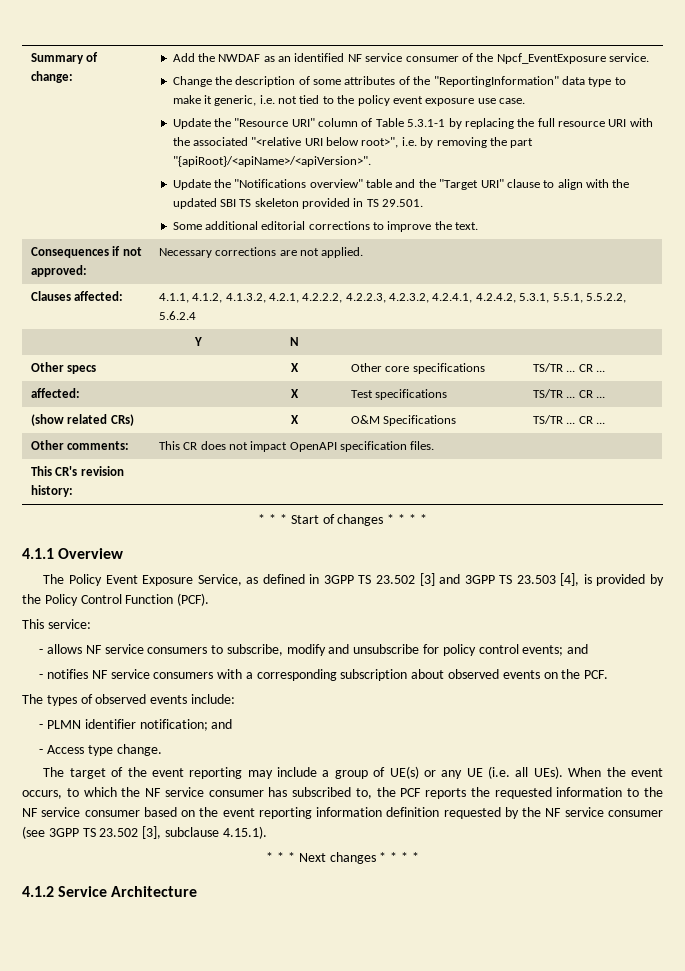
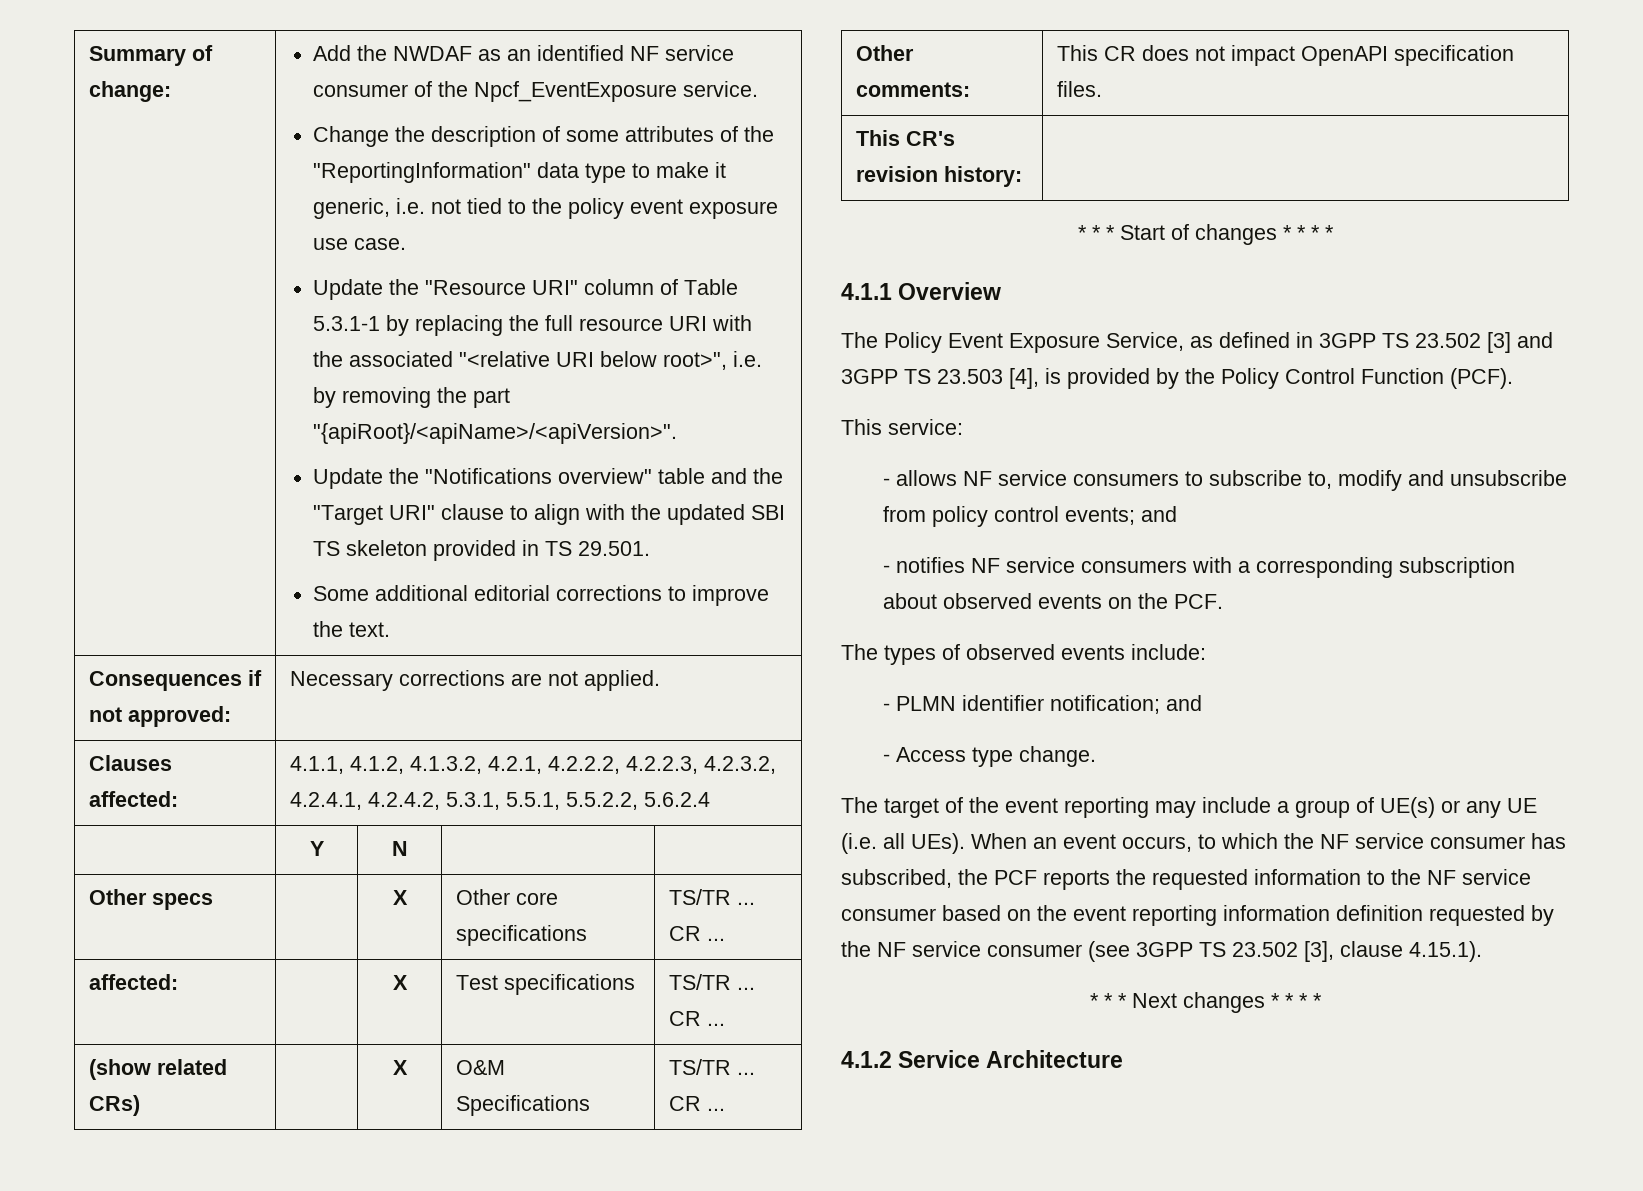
- - allows NF service consumers to subscribe, modify and unsubscribe for policy control events; and
+ - allows NF service consumers to subscribe to, modify and unsubscribe from policy control events; and
- When the event occurs, to which the NF service consumer has subscribed to, the PCF reports the requested information to the NF service consumer based on the event reporting information definition requested by the NF service consumer (see 3GPP TS 23.502 [3], subclause 4.15.1).
+ When an event occurs, to which the NF service consumer has subscribed, the PCF reports the requested information to the NF service consumer based on the event reporting information definition requested by the NF service consumer (see 3GPP TS 23.502 [3], clause 4.15.1).

